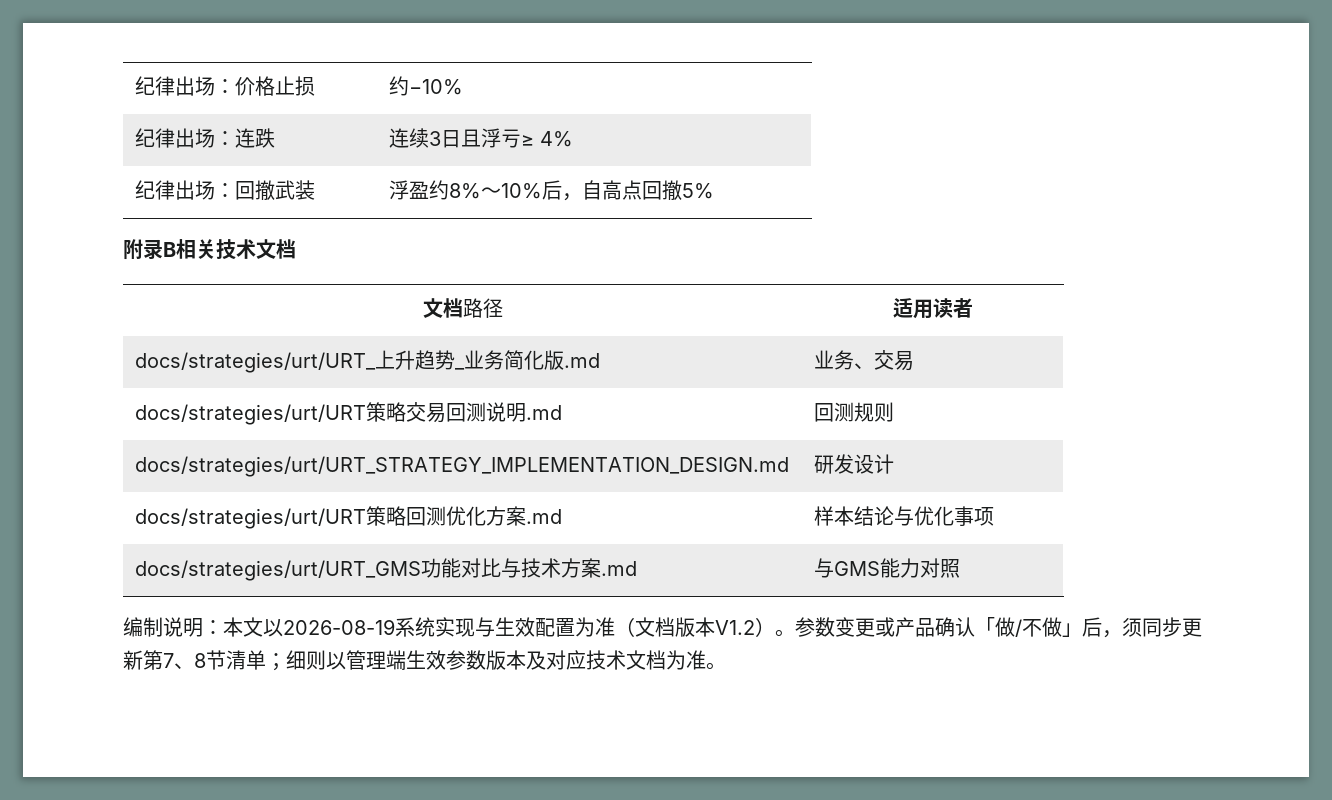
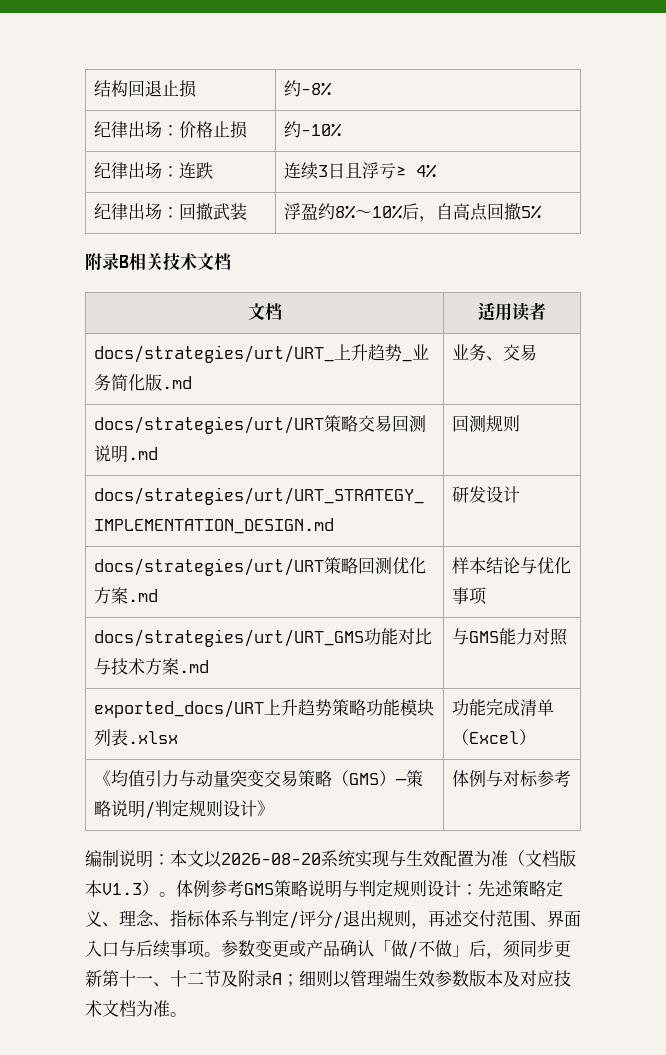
+ 结构回退止损 | 约−8%
- 文档路径 | 适用读者
+ 文档 | 适用读者
+ exported_docs/URT上升趋势策略功能模块列表.xlsx | 功能完成清单（Excel）
+ 《均值引力与动量突变交易策略（GMS）—策略说明/判定规则设计》 | 体例与对标参考
- 编制说明：本文以2026-08-19系统实现与生效配置为准（文档版本V1.2）。
+ 编制说明：本文以2026-08-20系统实现与生效配置为准（文档版本V1.3）。体例参考GMS策略说明与判定规则设计：先述策略定义、理念、指标体系与判定/评分/退出规则，再述交付范围、界面入口与后续事项。
- 参数变更或产品确认「做/不做」后，须同步更新第7、8节清单；细则以管理端生效参数版本及对应技术文档为准。
+ 参数变更或产品确认「做/不做」后，须同步更新第十一、十二节及附录A；细则以管理端生效参数版本及对应技术文档为准。

